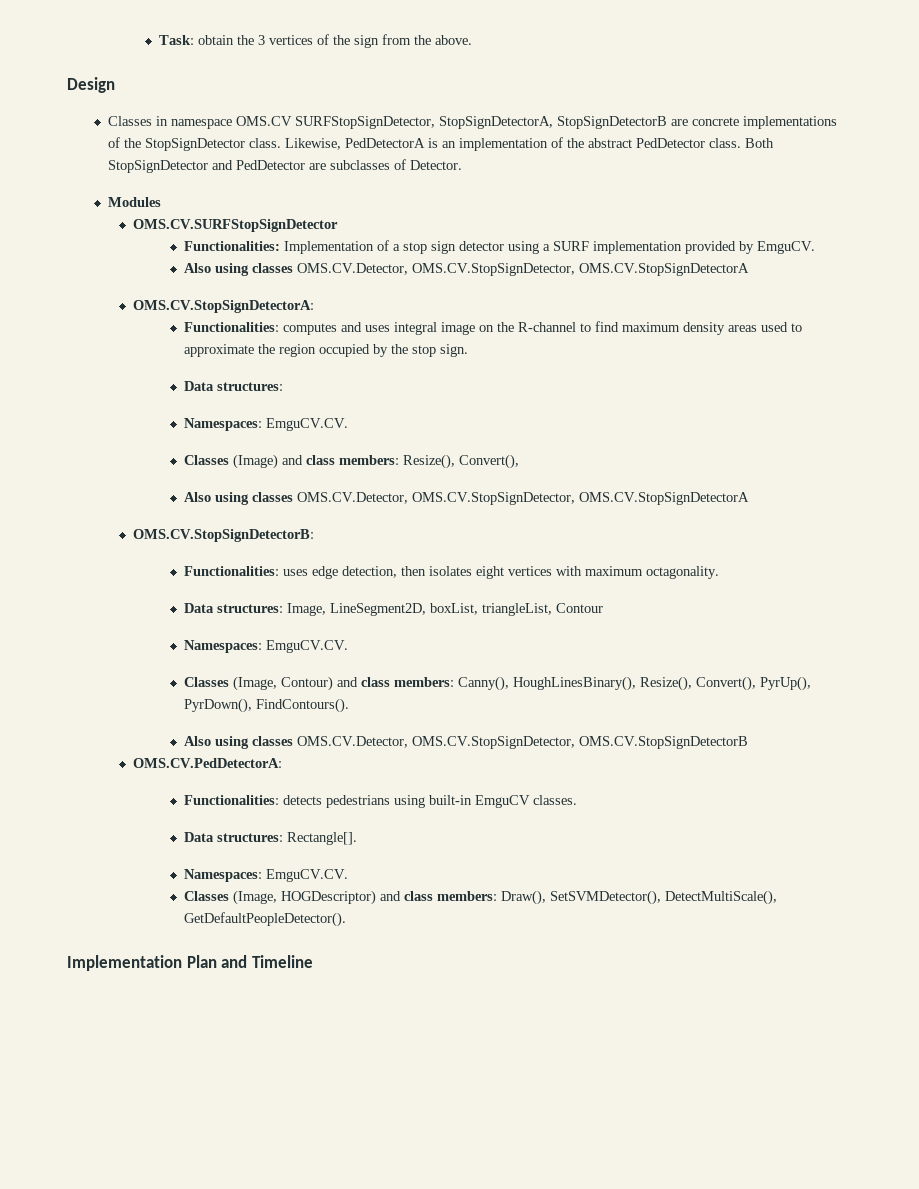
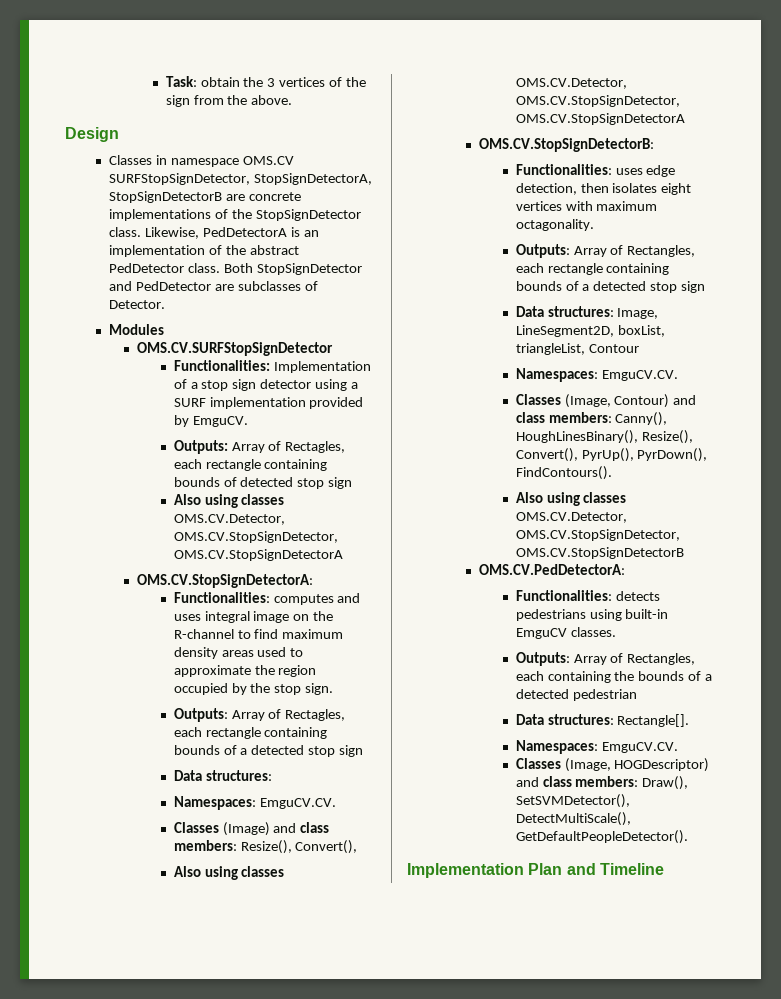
+ Outputs: Array of Rectagles, each rectangle containing bounds of detected stop sign
+ Outputs: Array of Rectagles, each rectangle containing bounds of a detected stop sign
+ Outputs: Array of Rectangles, each rectangle containing bounds of a detected stop sign
+ Outputs: Array of Rectangles, each containing the bounds of a detected pedestrian

